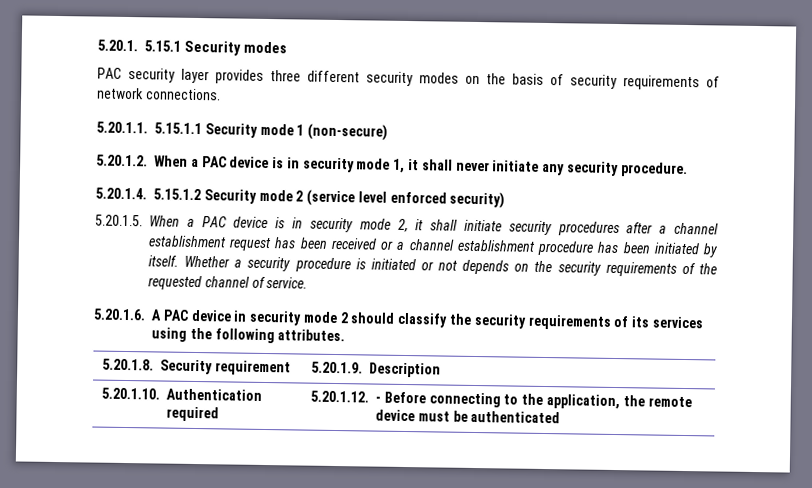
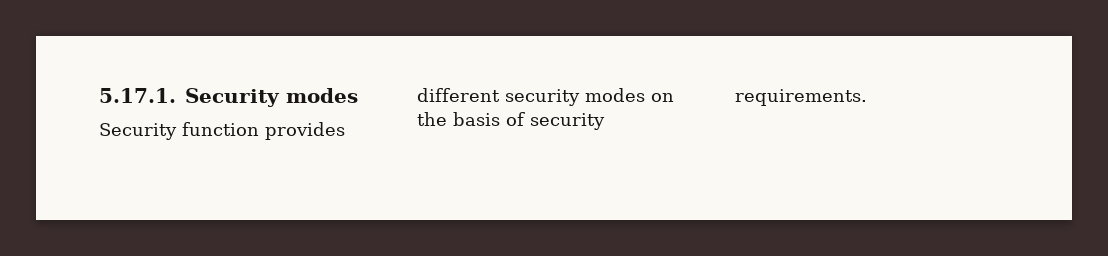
- 5.20.1. 5.15.1 Security modes
+ 5.17.1. Security modes
- PAC security layer provides three different security modes on the basis of security requirements of network connections.
- 5.20.1.1. 5.15.1.1 Security mode 1 (non-secure)
- 5.20.1.2. When a PAC device is in security mode 1, it shall never initiate any security procedure.
- 5.20.1.4. 5.15.1.2 Security mode 2 (service level enforced security)
- 5.20.1.5. When a PAC device is in security mode 2, it shall initiate security procedures after a channel establishment request has been received or a channel establishment procedure has been initiated by itself. Whether a security procedure is initiated or not depends on the security requirements of the requested channel of service.
- 5.20.1.6. A PAC device in security mode 2 should classify the security requirements of its services using the following attributes.
- 5.20.1.8. Security requirement | 5.20.1.9. Description
- 5.20.1.10. Authentication required | 5.20.1.12. - Before connecting to the application, the remote device must be authenticated
+ Security function provides different security modes on the basis of security requirements.

